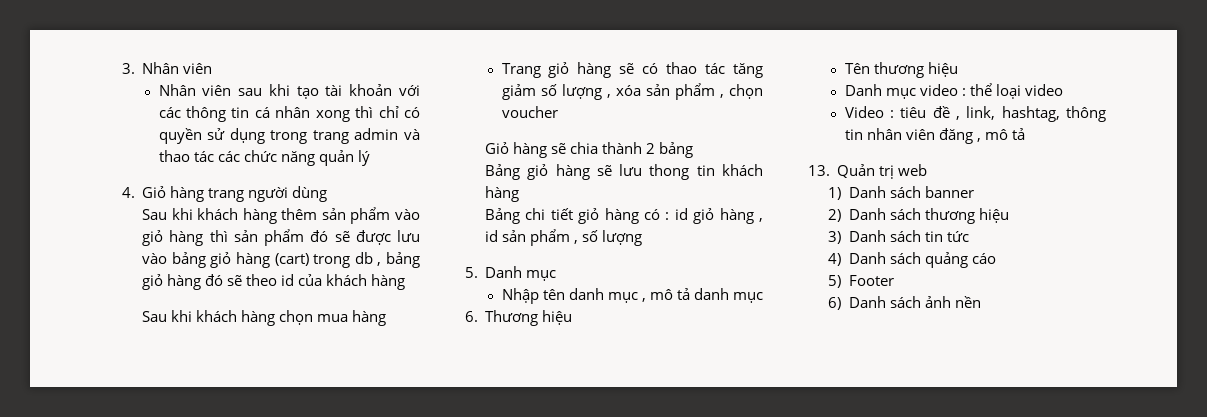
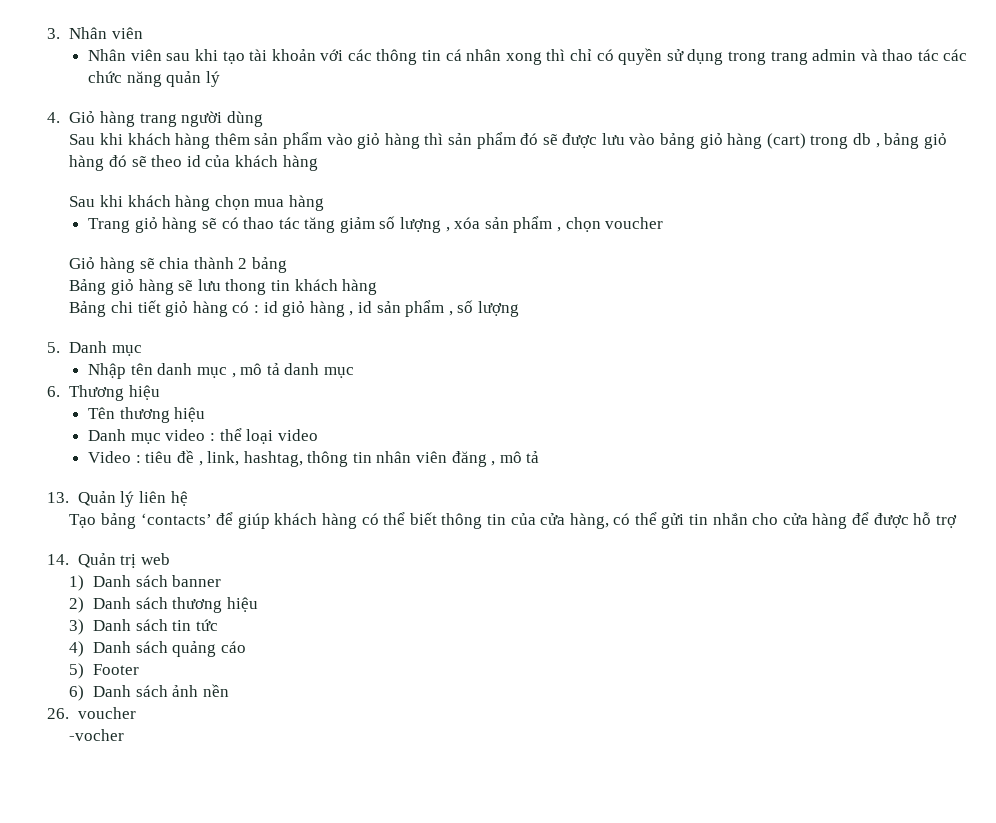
- 13. Quản trị web
+ 13. Quản lý liên hệ
+ Tạo bảng ‘contacts’ để giúp khách hàng có thể biết thông tin của cửa hàng, có thể gửi tin nhắn cho cửa hàng để được hỗ trợ
+ 14. Quản trị web
+ 26. voucher
+ -vocher

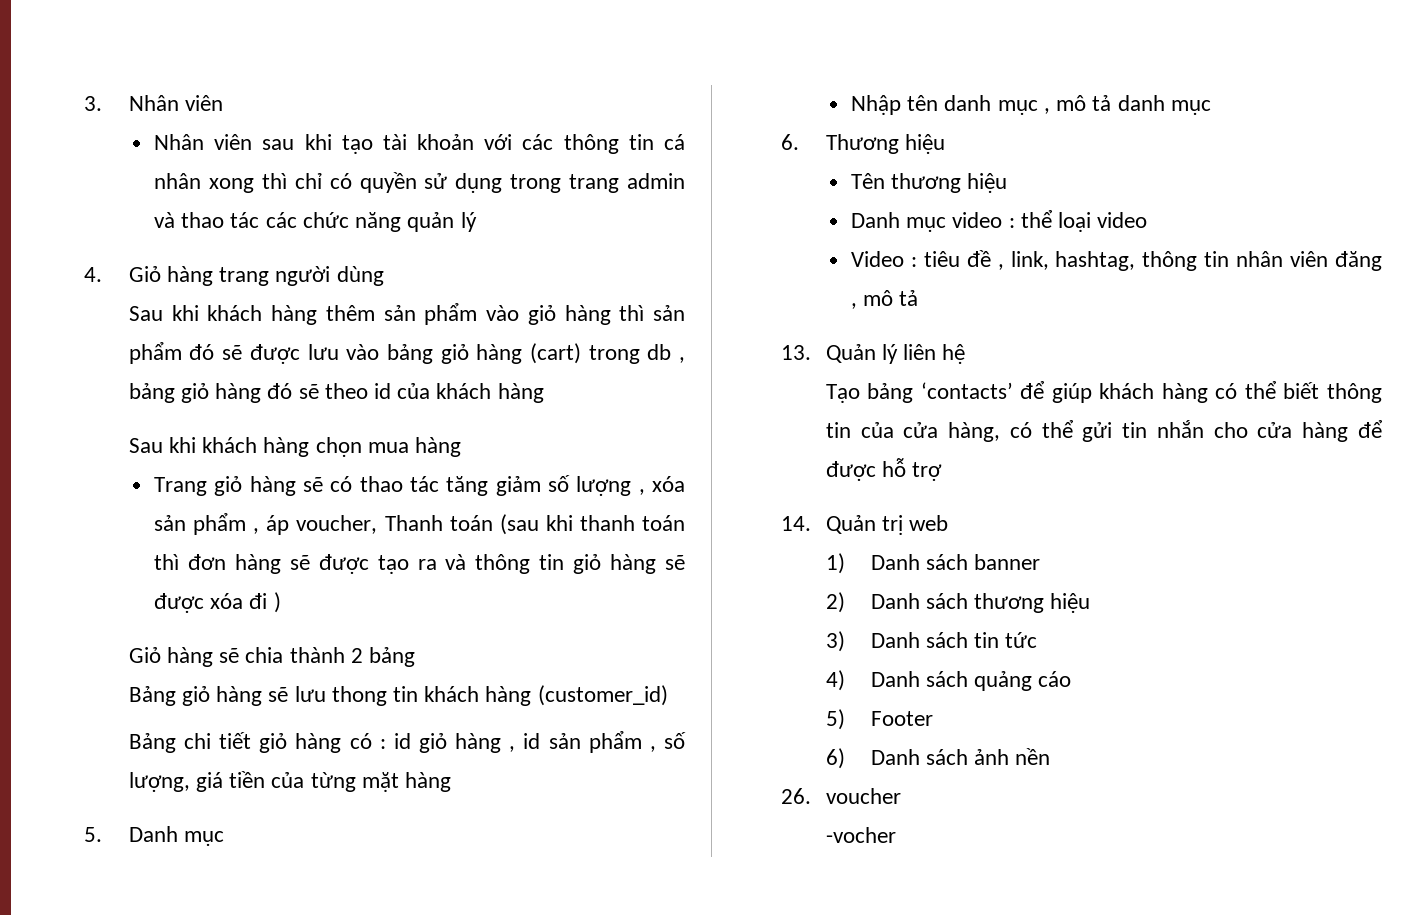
- Trang giỏ hàng sẽ có thao tác tăng giảm số lượng , xóa sản phẩm , chọn voucher
+ Trang giỏ hàng sẽ có thao tác tăng giảm số lượng , xóa sản phẩm , áp voucher, Thanh toán (sau khi thanh toán thì đơn hàng sẽ được tạo ra và thông tin giỏ hàng sẽ được xóa đi )
- Bảng giỏ hàng sẽ lưu thong tin khách hàng
+ Bảng giỏ hàng sẽ lưu thong tin khách hàng (customer_id)
- Bảng chi tiết giỏ hàng có : id giỏ hàng , id sản phẩm , số lượng
+ Bảng chi tiết giỏ hàng có : id giỏ hàng , id sản phẩm , số lượng, giá tiền của từng mặt hàng

